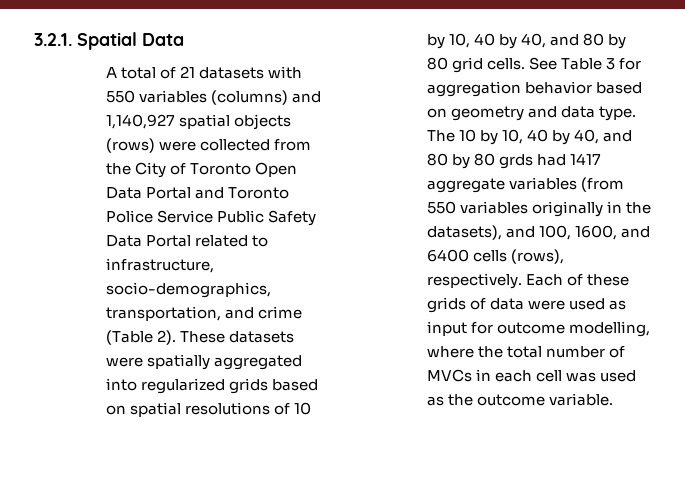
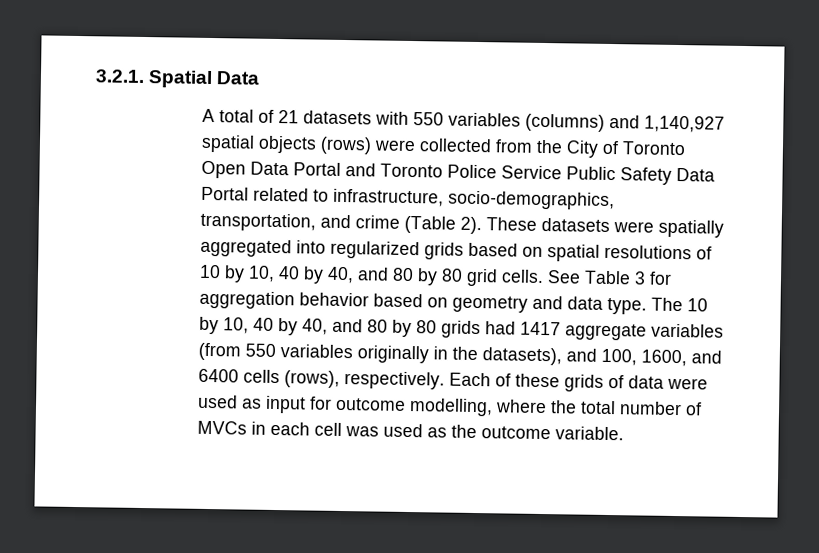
- The 10 by 10, 40 by 40, and 80 by 80 grds had 1417 aggregate variables (from 550 variables originally in the datasets), and 100, 1600, and 6400 cells (rows), respectively.
+ The 10 by 10, 40 by 40, and 80 by 80 grids had 1417 aggregate variables (from 550 variables originally in the datasets), and 100, 1600, and 6400 cells (rows), respectively.

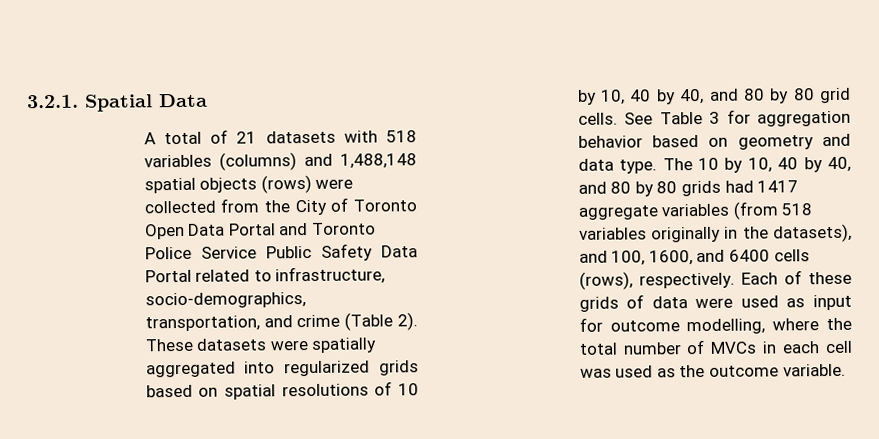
- A total of 21 datasets with 550 variables (columns) and 1,140,927 spatial objects (rows) were collected from the City of Toronto Open Data Portal and Toronto Police Service Public Safety Data Portal related to infrastructure, socio-demographics, transportation, and crime (Table 2).
+ A total of 21 datasets with 518 variables (columns) and 1,488,148 spatial objects (rows) were collected from the City of Toronto Open Data Portal and Toronto Police Service Public Safety Data Portal related to infrastructure, socio-demographics, transportation, and crime (Table 2).
- The 10 by 10, 40 by 40, and 80 by 80 grids had 1417 aggregate variables (from 550 variables originally in the datasets), and 100, 1600, and 6400 cells (rows), respectively.
+ The 10 by 10, 40 by 40, and 80 by 80 grids had 1417 aggregate variables (from 518 variables originally in the datasets), and 100, 1600, and 6400 cells (rows), respectively.

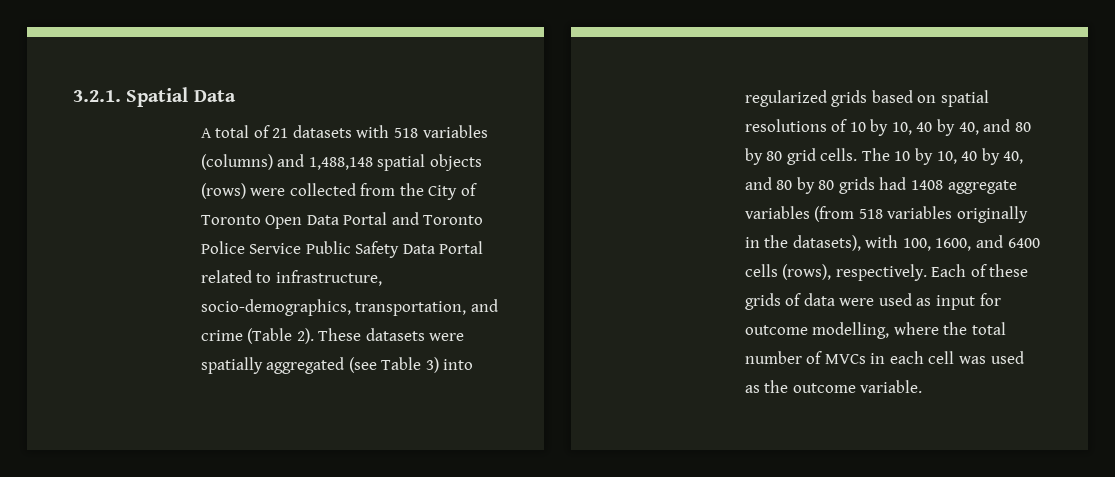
- These datasets were spatially aggregated into regularized grids based on spatial resolutions of 10 by 10, 40 by 40, and 80 by 80 grid cells.
+ These datasets were spatially aggregated (see Table 3) into regularized grids based on spatial resolutions of 10 by 10, 40 by 40, and 80 by 80 grid cells.
- See Table 3 for aggregation behavior based on geometry and data type.
- The 10 by 10, 40 by 40, and 80 by 80 grids had 1417 aggregate variables (from 518 variables originally in the datasets), and 100, 1600, and 6400 cells (rows), respectively.
+ The 10 by 10, 40 by 40, and 80 by 80 grids had 1408 aggregate variables (from 518 variables originally in the datasets), with 100, 1600, and 6400 cells (rows), respectively.

